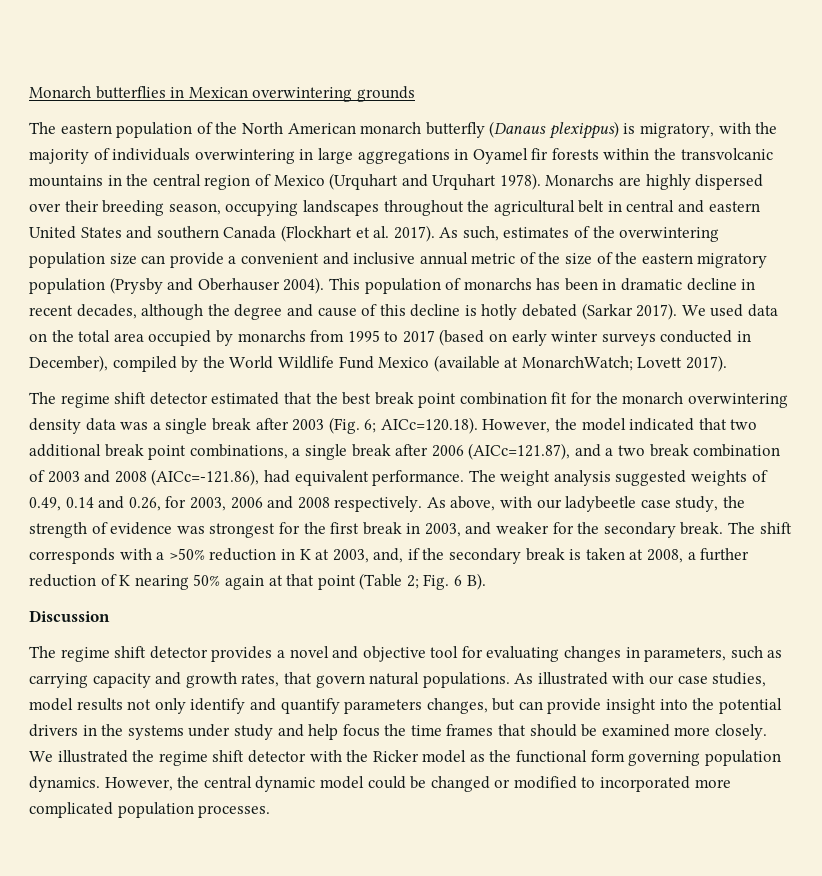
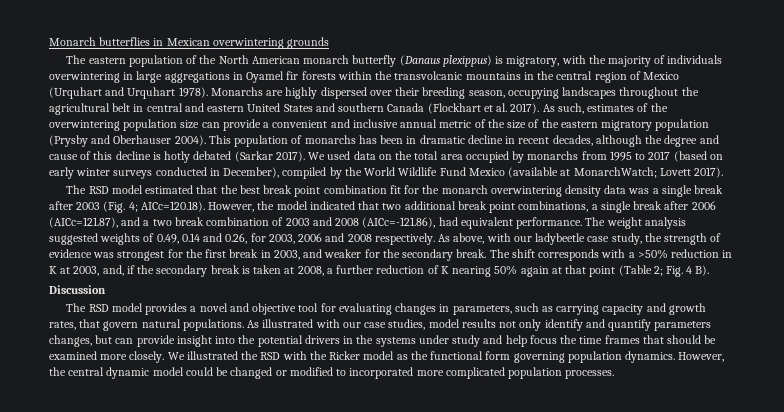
- The regime shift detector estimated that the best break point combination fit for the monarch overwintering density data was a single break after 2003 (Fig. 6; AICc=120.18). However, the model indicated that two additional break point combinations, a single break after 2006 (AICc=121.87), and a two break combination of 2003 and 2008 (AICc=-121.86), had equivalent performance.
+ The RSD model estimated that the best break point combination fit for the monarch overwintering density data was a single break after 2003 (Fig. 4; AICc=120.18). However, the model indicated that two additional break point combinations, a single break after 2006 (AICc=121.87), and a two break combination of 2003 and 2008 (AICc=-121.86), had equivalent performance.
- The shift corresponds with a >50% reduction in K at 2003, and, if the secondary break is taken at 2008, a further reduction of K nearing 50% again at that point (Table 2; Fig. 6 B).
+ The shift corresponds with a >50% reduction in K at 2003, and, if the secondary break is taken at 2008, a further reduction of K nearing 50% again at that point (Table 2; Fig. 4 B).
- The regime shift detector provides a novel and objective tool for evaluating changes in parameters, such as carrying capacity and growth rates, that govern natural populations.
+ The RSD model provides a novel and objective tool for evaluating changes in parameters, such as carrying capacity and growth rates, that govern natural populations.
- We illustrated the regime shift detector with the Ricker model as the functional form governing population dynamics.
+ We illustrated the RSD with the Ricker model as the functional form governing population dynamics.

